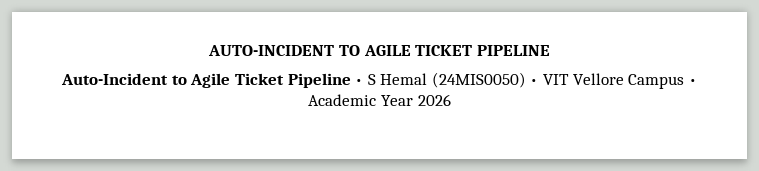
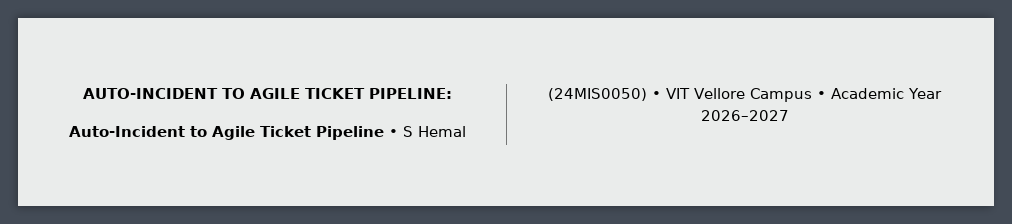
- AUTO-INCIDENT TO AGILE TICKET PIPELINE
+ AUTO-INCIDENT TO AGILE TICKET PIPELINE:
- Auto-Incident to Agile Ticket Pipeline • S Hemal (24MIS0050) • VIT Vellore Campus • Academic Year 2026
+ Auto-Incident to Agile Ticket Pipeline • S Hemal (24MIS0050) • VIT Vellore Campus • Academic Year 2026–2027

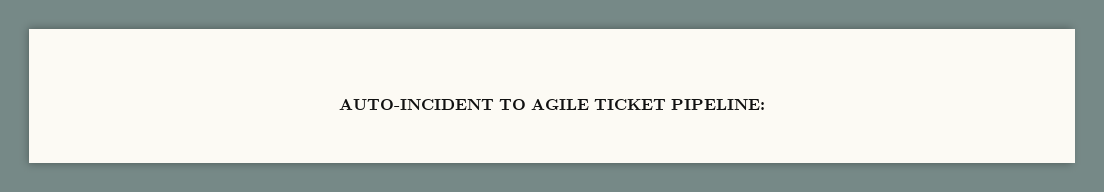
- Auto-Incident to Agile Ticket Pipeline • S Hemal (24MIS0050) • VIT Vellore Campus • Academic Year 2026–2027

